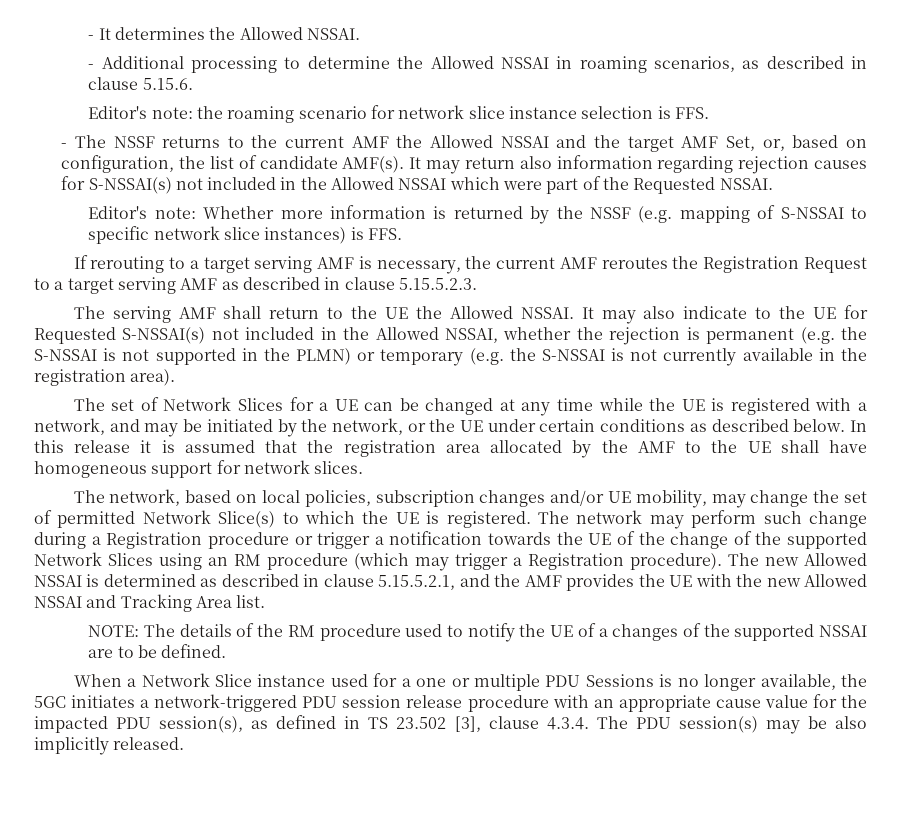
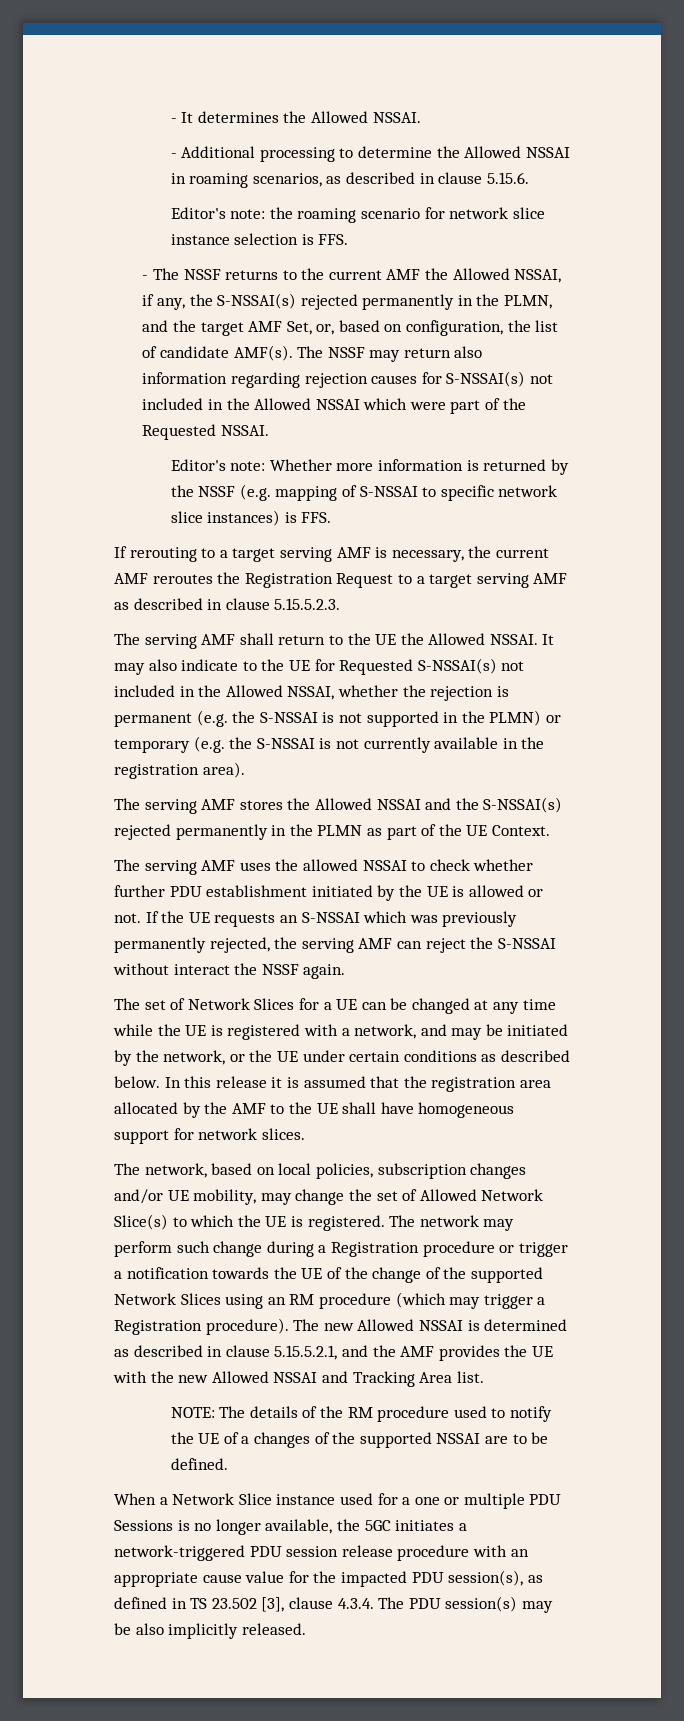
- - The NSSF returns to the current AMF the Allowed NSSAI and the target AMF Set, or, based on configuration, the list of candidate AMF(s).
+ - The NSSF returns to the current AMF the Allowed NSSAI, if any, the S-NSSAI(s) rejected permanently in the PLMN, and the target AMF Set, or, based on configuration, the list of candidate AMF(s).
- It may return also information regarding rejection causes for S-NSSAI(s) not included in the Allowed NSSAI which were part of the Requested NSSAI.
+ The NSSF may return also information regarding rejection causes for S-NSSAI(s) not included in the Allowed NSSAI which were part of the Requested NSSAI.
+ The serving AMF stores the Allowed NSSAI and the S-NSSAI(s) rejected permanently in the PLMN as part of the UE Context.
+ The serving AMF uses the allowed NSSAI to check whether further PDU establishment initiated by the UE is allowed or not. If the UE requests an S-NSSAI which was previously permanently rejected, the serving AMF can reject the S-NSSAI without interact the NSSF again.
- The network, based on local policies, subscription changes and/or UE mobility, may change the set of permitted Network Slice(s) to which the UE is registered.
+ The network, based on local policies, subscription changes and/or UE mobility, may change the set of Allowed Network Slice(s) to which the UE is registered.

